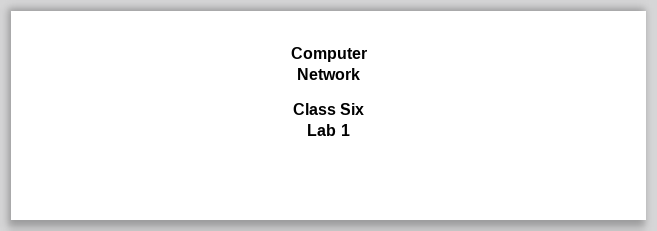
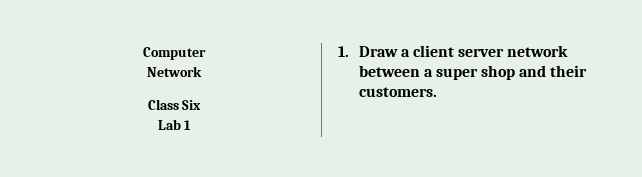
+ 1. Draw a client server network between a super shop and their customers.

